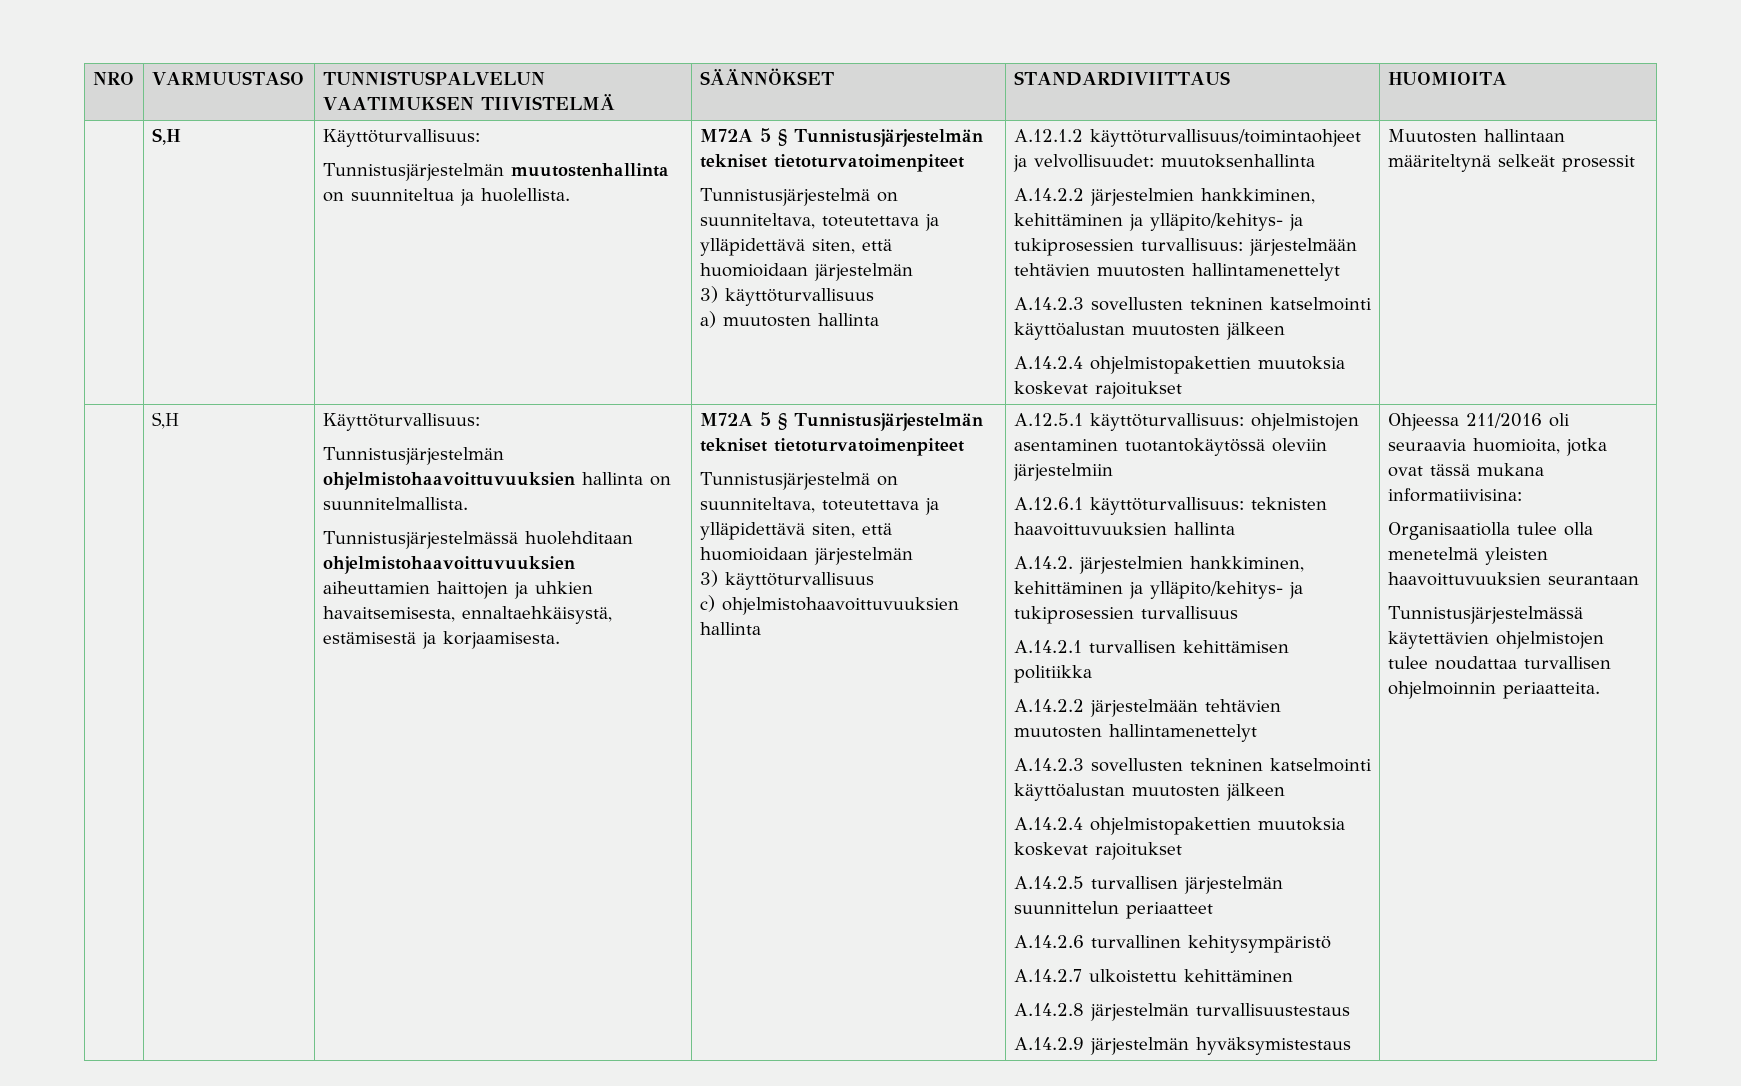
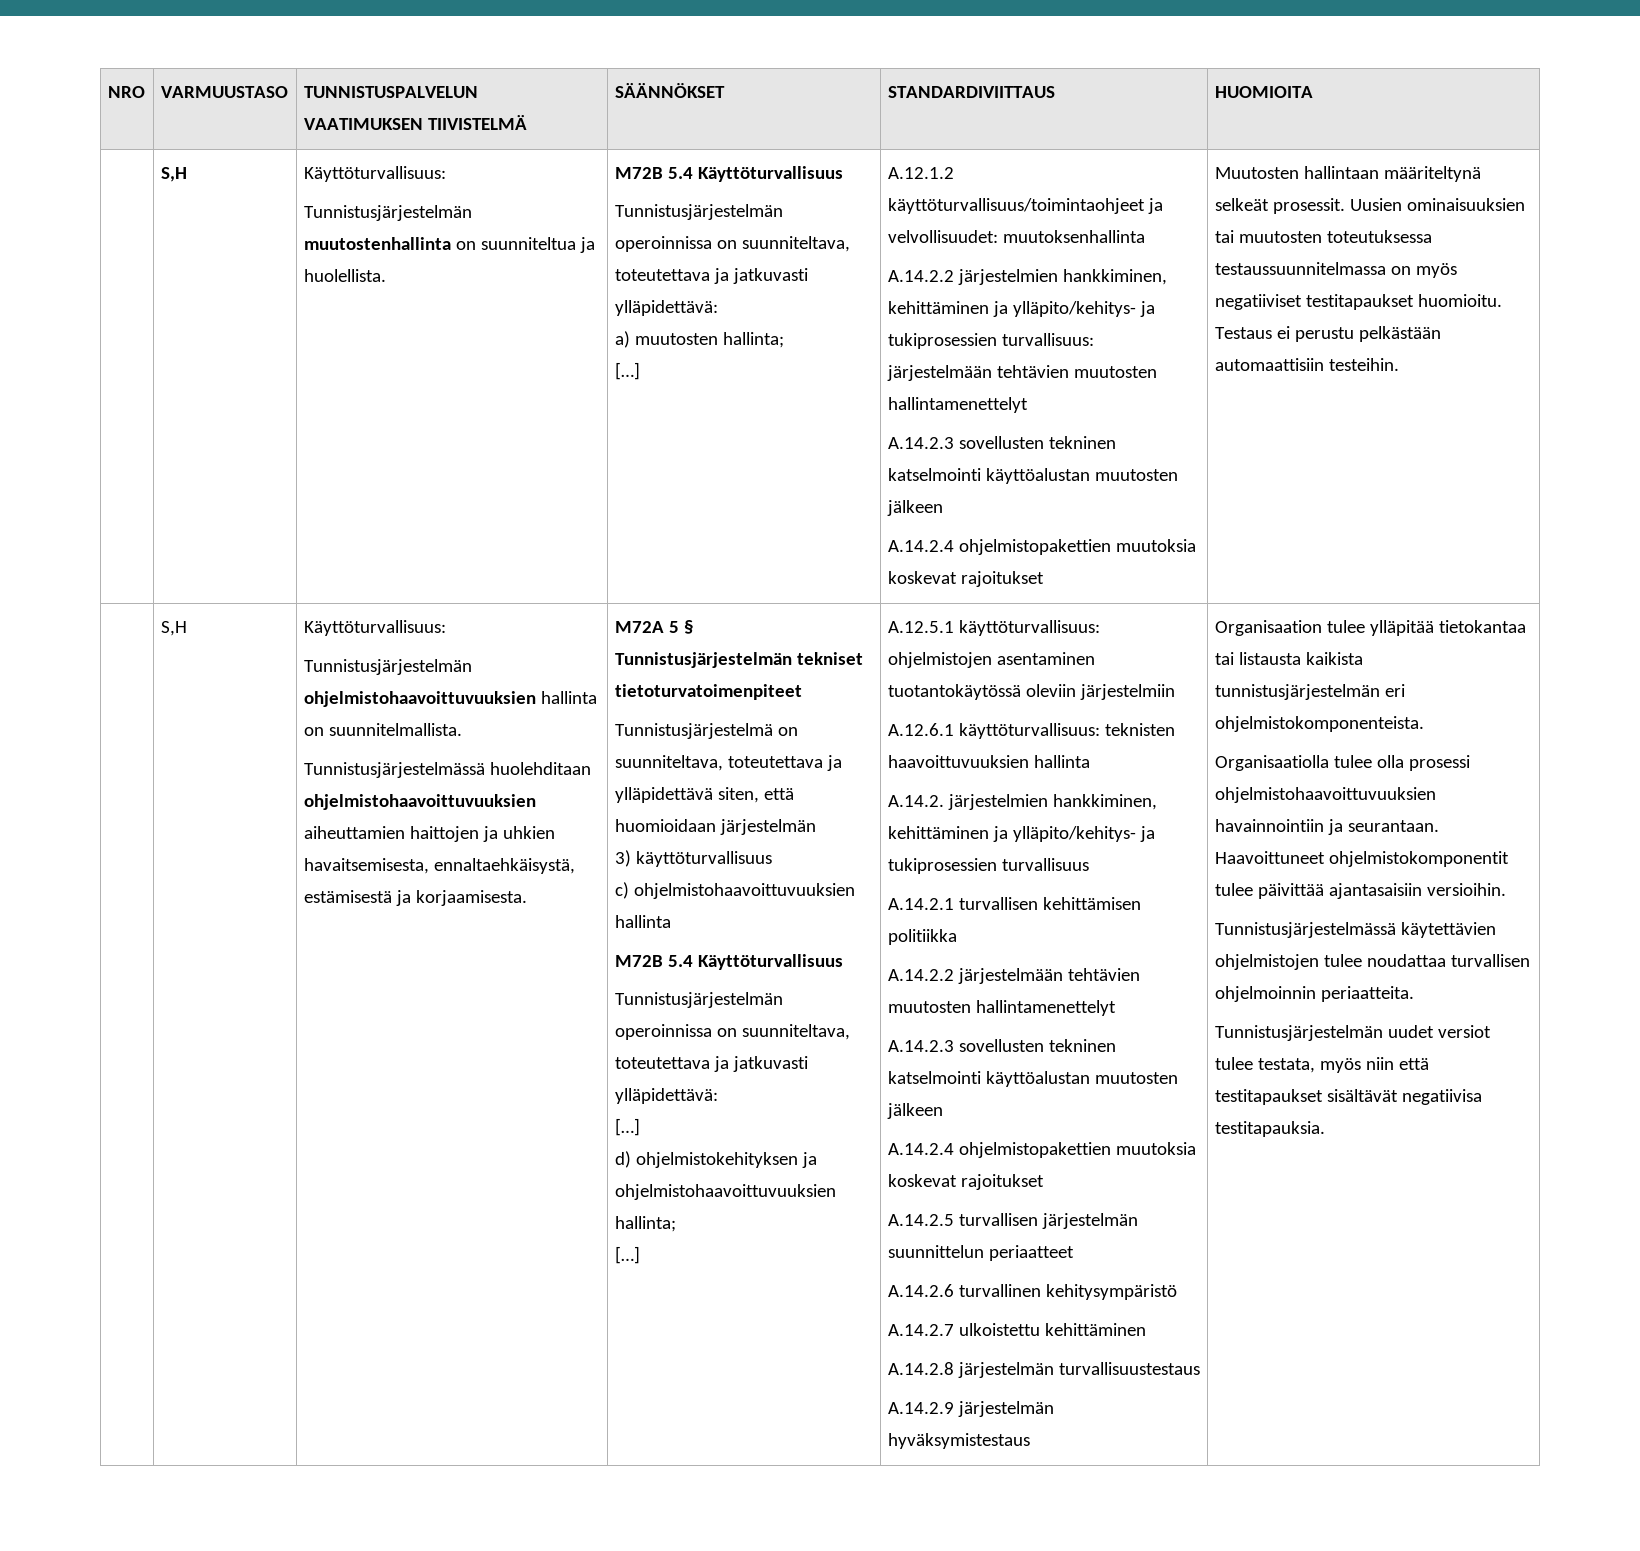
- Tunnistusjärjestelmän muutostenhallinta on suunniteltua ja huolellista. | M72A 5 § Tunnistusjärjestelmän tekniset tietoturvatoimenpiteet
- Tunnistusjärjestelmä on suunniteltava, toteutettava ja ylläpidettävä siten, että huomioidaan järjestelmän
- 3) käyttöturvallisuus
+ Tunnistusjärjestelmän muutostenhallinta on suunniteltua ja huolellista. | M72B 5.4 Käyttöturvallisuus
+ Tunnistusjärjestelmän operoinnissa on suunniteltava, toteutettava ja jatkuvasti ylläpidettävä:
- a) muutosten hallinta
+ a) muutosten hallinta;
+ […]
- Muutosten hallintaan määriteltynä selkeät prosessit
+ Muutosten hallintaan määriteltynä selkeät prosessit. Uusien ominaisuuksien tai muutosten toteutuksessa testaussuunnitelmassa on myös negatiiviset testitapaukset huomioitu. Testaus ei perustu pelkästään automaattisiin testeihin.
  c) ohjelmistohaavoittuvuuksien hallinta
+ M72B 5.4 Käyttöturvallisuus
+ Tunnistusjärjestelmän operoinnissa on suunniteltava, toteutettava ja jatkuvasti ylläpidettävä:
+ […]
+ d) ohjelmistokehityksen ja ohjelmistohaavoittuvuuksien hallinta;
+ […]
- Ohjeessa 211/2016 oli seuraavia huomioita, jotka ovat tässä mukana informatiivisina:
- Organisaatiolla tulee olla menetelmä yleisten haavoittuvuuksien seurantaan
+ Organisaation tulee ylläpitää tietokantaa tai listausta kaikista tunnistusjärjestelmän eri ohjelmistokomponenteista.
+ Organisaatiolla tulee olla prosessi ohjelmistohaavoittuvuuksien havainnointiin ja seurantaan. Haavoittuneet ohjelmistokomponentit tulee päivittää ajantasaisiin versioihin.
+ Tunnistusjärjestelmän uudet versiot tulee testata, myös niin että testitapaukset sisältävät negatiivisa testitapauksia.

